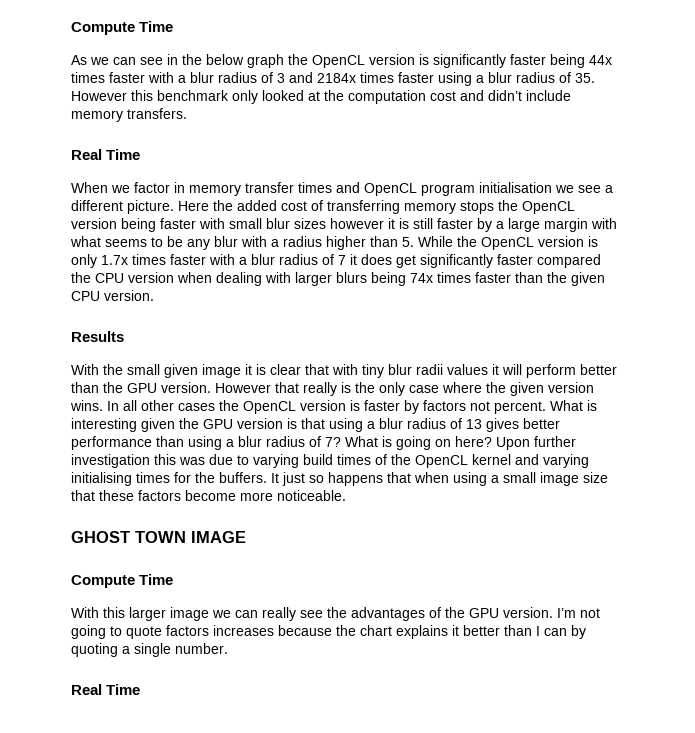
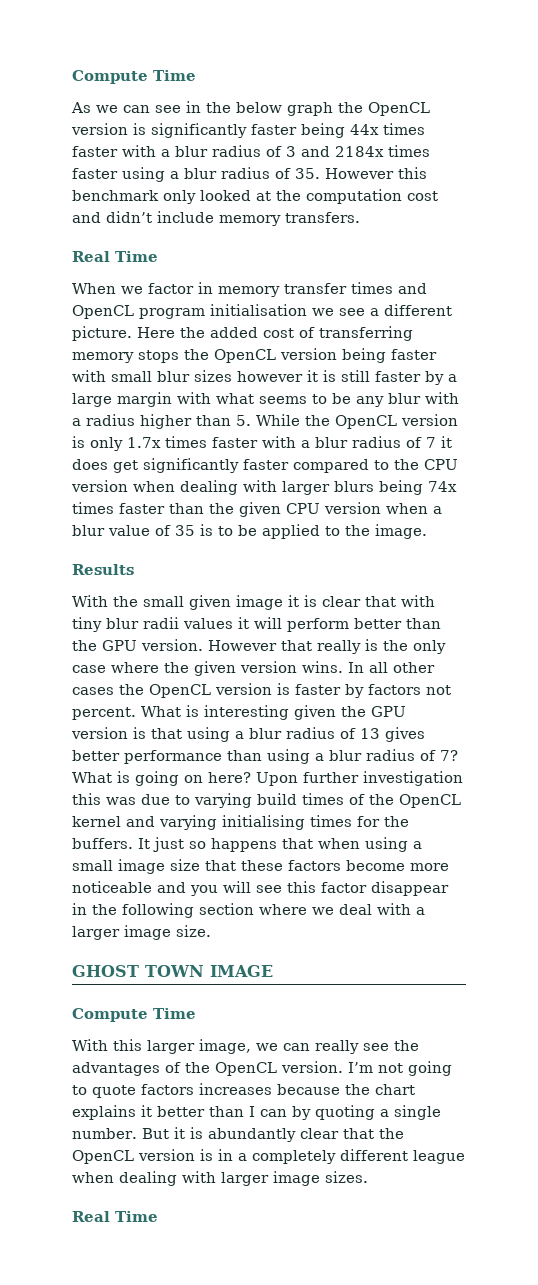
- Here the added cost of transferring memory stops the OpenCL version being faster with small blur sizes however it is still faster by a large margin with what seems to be any blur with a radius higher than 5. While the OpenCL version is only 1.7x times faster with a blur radius of 7 it does get significantly faster compared the CPU version when dealing with larger blurs being 74x times faster than the given CPU version.
+ Here the added cost of transferring memory stops the OpenCL version being faster with small blur sizes however it is still faster by a large margin with what seems to be any blur with a radius higher than 5. While the OpenCL version is only 1.7x times faster with a blur radius of 7 it does get significantly faster compared to the CPU version when dealing with larger blurs being 74x times faster than the given CPU version when a blur value of 35 is to be applied to the image.
- It just so happens that when using a small image size that these factors become more noticeable.
+ It just so happens that when using a small image size that these factors become more noticeable and you will see this factor disappear in the following section where we deal with a larger image size.
- With this larger image we can really see the advantages of the GPU version.
+ With this larger image, we can really see the advantages of the OpenCL version.
+ But it is abundantly clear that the OpenCL version is in a completely different league when dealing with larger image sizes.

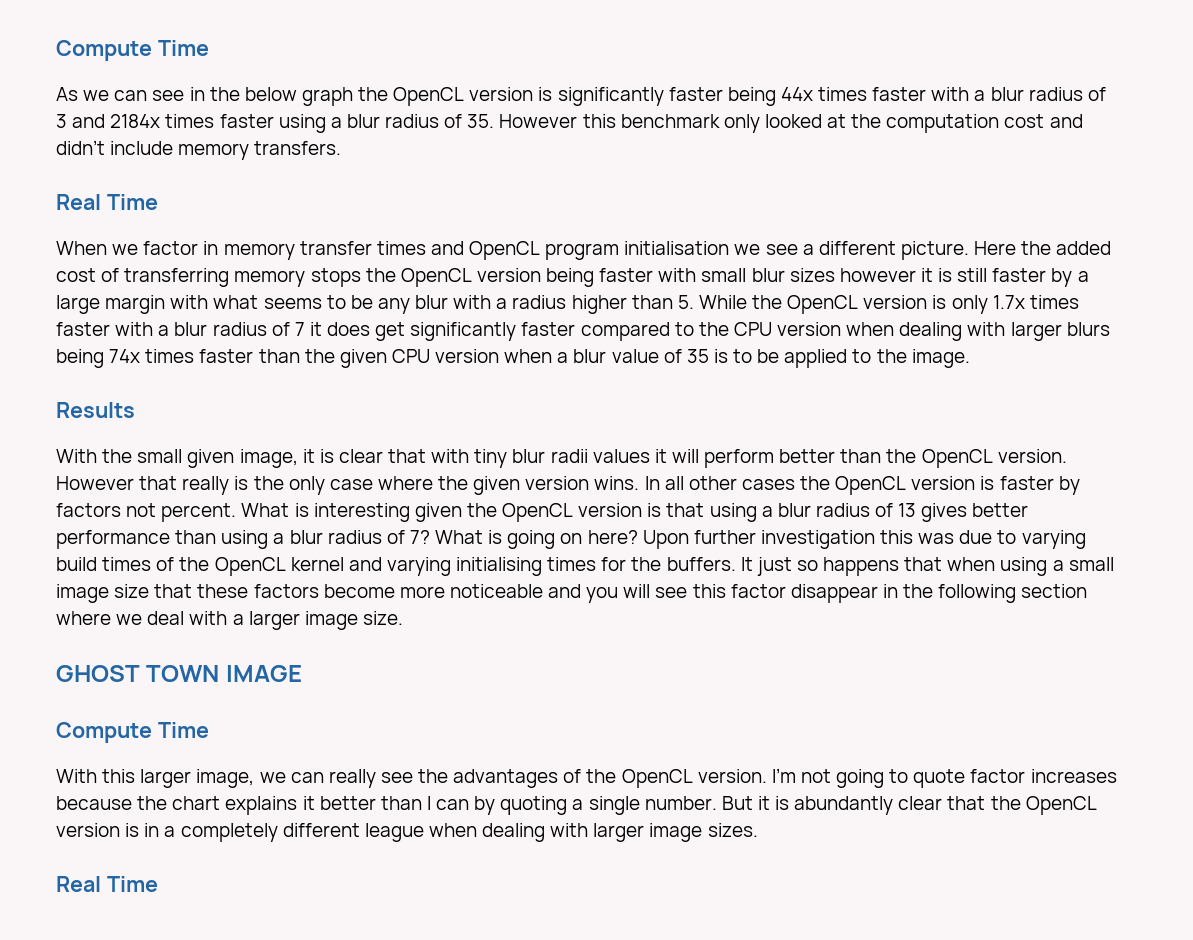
- With the small given image it is clear that with tiny blur radii values it will perform better than the GPU version.
+ With the small given image, it is clear that with tiny blur radii values it will perform better than the OpenCL version.
- What is interesting given the GPU version is that using a blur radius of 13 gives better performance than using a blur radius of 7?
+ What is interesting given the OpenCL version is that using a blur radius of 13 gives better performance than using a blur radius of 7?
- I’m not going to quote factors increases because the chart explains it better than I can by quoting a single number.
+ I’m not going to quote factor increases because the chart explains it better than I can by quoting a single number.

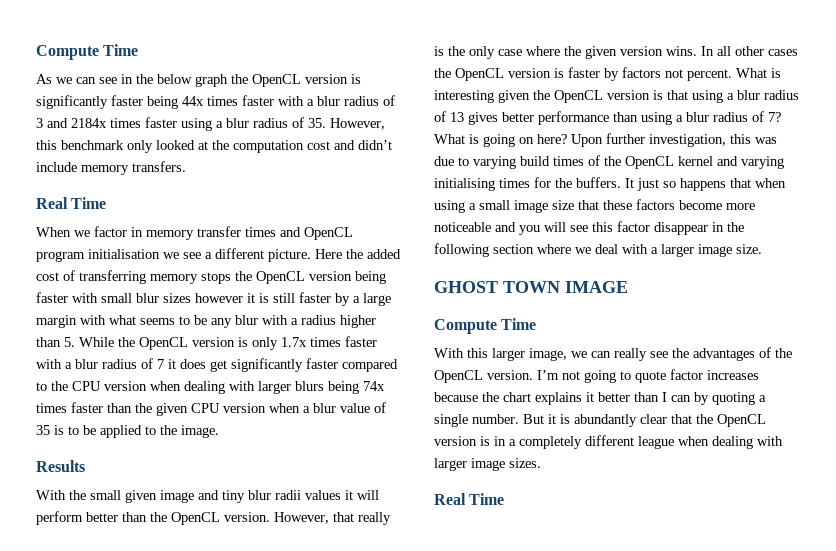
- As we can see in the below graph the OpenCL version is significantly faster being 44x times faster with a blur radius of 3 and 2184x times faster using a blur radius of 35. However this benchmark only looked at the computation cost and didn’t include memory transfers.
+ As we can see in the below graph the OpenCL version is significantly faster being 44x times faster with a blur radius of 3 and 2184x times faster using a blur radius of 35. However, this benchmark only looked at the computation cost and didn’t include memory transfers.
- With the small given image, it is clear that with tiny blur radii values it will perform better than the OpenCL version.
+ With the small given image and tiny blur radii values it will perform better than the OpenCL version.
- However that really is the only case where the given version wins.
+ However, that really is the only case where the given version wins.
- Upon further investigation this was due to varying build times of the OpenCL kernel and varying initialising times for the buffers.
+ Upon further investigation, this was due to varying build times of the OpenCL kernel and varying initialising times for the buffers.

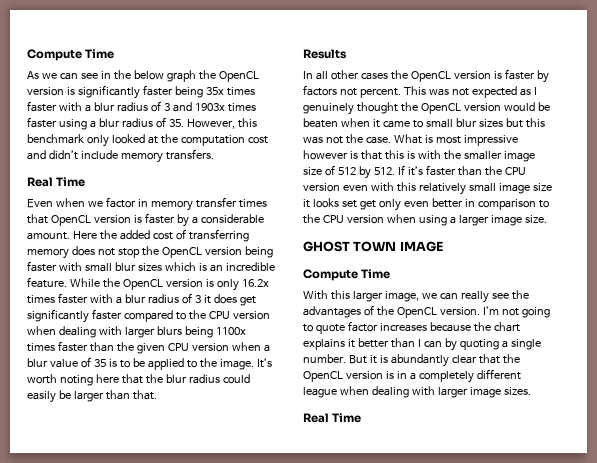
- As we can see in the below graph the OpenCL version is significantly faster being 44x times faster with a blur radius of 3 and 2184x times faster using a blur radius of 35. However, this benchmark only looked at the computation cost and didn’t include memory transfers.
+ As we can see in the below graph the OpenCL version is significantly faster being 35x times faster with a blur radius of 3 and 1903x times faster using a blur radius of 35. However, this benchmark only looked at the computation cost and didn’t include memory transfers.
- When we factor in memory transfer times and OpenCL program initialisation we see a different picture.
+ Even when we factor in memory transfer times that OpenCL version is faster by a considerable amount.
- Here the added cost of transferring memory stops the OpenCL version being faster with small blur sizes however it is still faster by a large margin with what seems to be any blur with a radius higher than 5. While the OpenCL version is only 1.7x times faster with a blur radius of 7 it does get significantly faster compared to the CPU version when dealing with larger blurs being 74x times faster than the given CPU version when a blur value of 35 is to be applied to the image.
+ Here the added cost of transferring memory does not stop the OpenCL version being faster with small blur sizes which is an incredible feature. While the OpenCL version is only 16.2x times faster with a blur radius of 3 it does get significantly faster compared to the CPU version when dealing with larger blurs being 1100x times faster than the given CPU version when a blur value of 35 is to be applied to the image. It’s worth noting here that the blur radius could easily be larger than that.
  Results
- With the small given image and tiny blur radii values it will perform better than the OpenCL version. However, that really is the only case where the given version wins. In all other cases the OpenCL version is faster by factors not percent.
+ In all other cases the OpenCL version is faster by factors not percent.
- What is interesting given the OpenCL version is that using a blur radius of 13 gives better performance than using a blur radius of 7? What is going on here? Upon further investigation, this was due to varying build times of the OpenCL kernel and varying initialising times for the buffers. It just so happens that when using a small image size that these factors become more noticeable and you will see this factor disappear in the following section where we deal with a larger image size.
+ This was not expected as I genuinely thought the OpenCL version would be beaten when it came to small blur sizes but this was not the case. What is most impressive however is that this is with the smaller image size of 512 by 512. If it’s faster than the CPU version even with this relatively small image size it looks set get only even better in comparison to the CPU version when using a larger image size.

